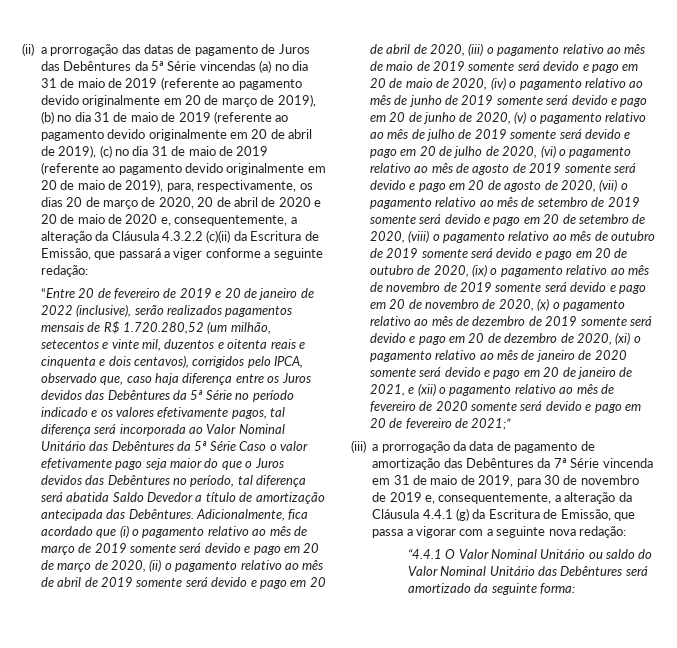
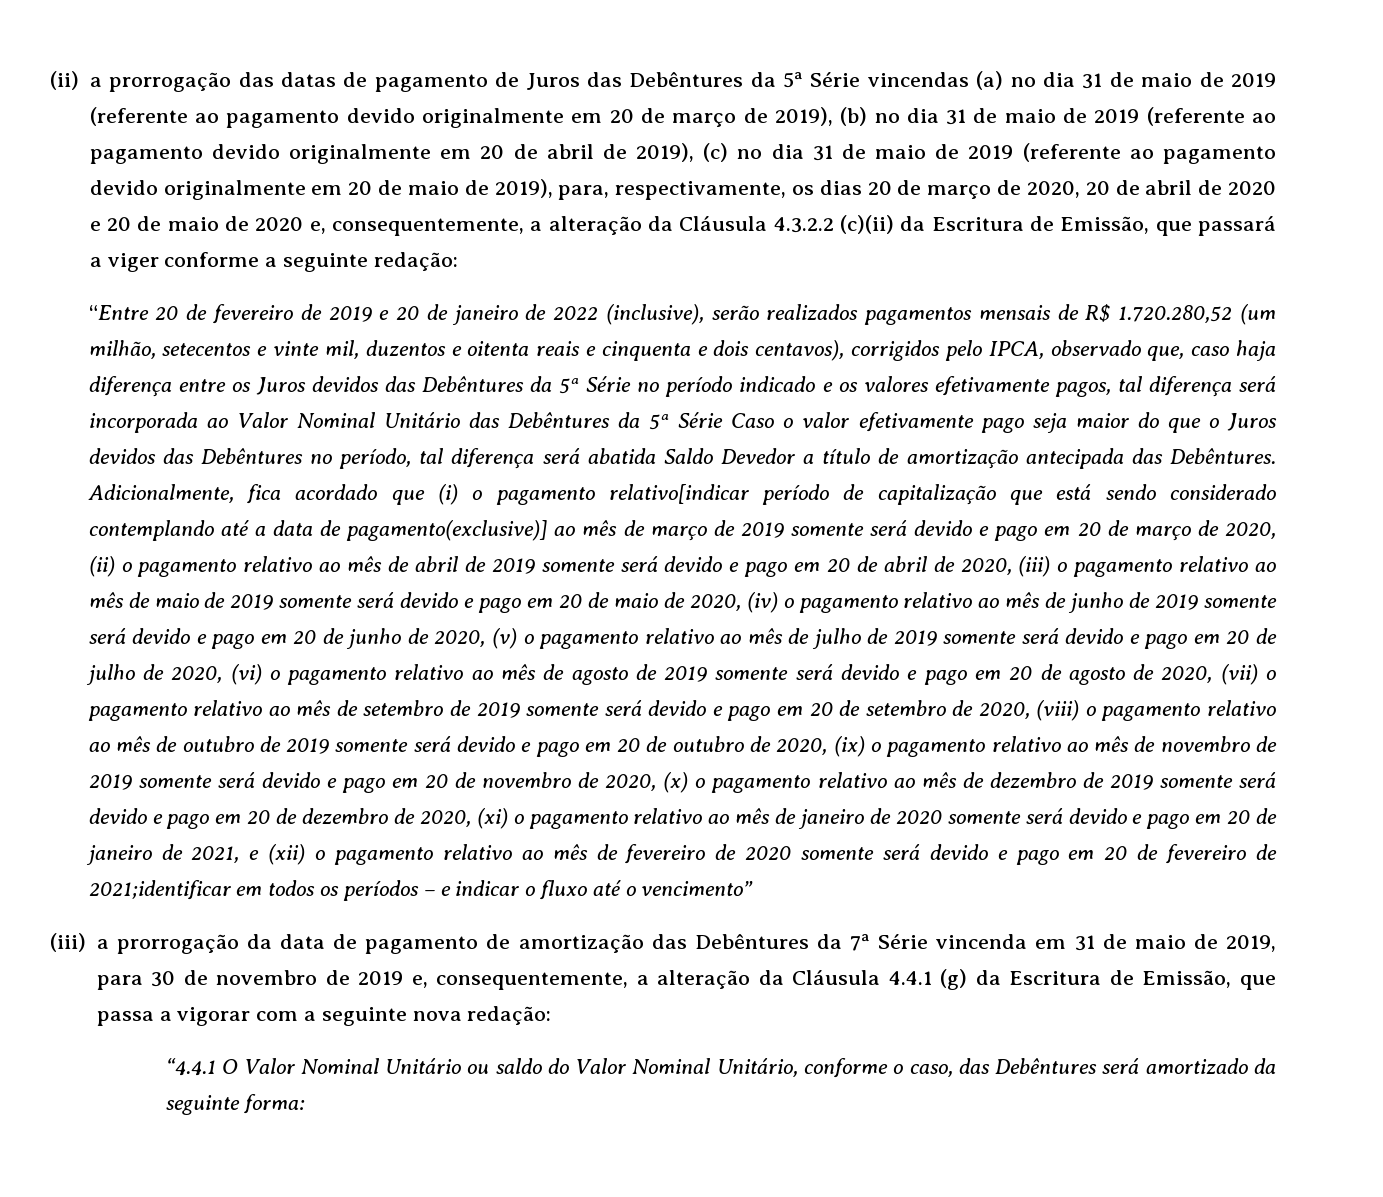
- Adicionalmente, fica acordado que (i) o pagamento relativo ao mês de março de 2019 somente será devido e pago em 20 de março de 2020, (ii) o pagamento relativo ao mês de abril de 2019 somente será devido e pago em 20 de abril de 2020, (iii) o pagamento relativo ao mês de maio de 2019 somente será devido e pago em 20 de maio de 2020, (iv) o pagamento relativo ao mês de junho de 2019 somente será devido e pago em 20 de junho de 2020, (v) o pagamento relativo ao mês de julho de 2019 somente será devido e pago em 20 de julho de 2020, (vi) o pagamento relativo ao mês de agosto de 2019 somente será devido e pago em 20 de agosto de 2020, (vii) o pagamento relativo ao mês de setembro de 2019 somente será devido e pago em 20 de setembro de 2020, (viii) o pagamento relativo ao mês de outubro de 2019 somente será devido e pago em 20 de outubro de 2020, (ix) o pagamento relativo ao mês de novembro de 2019 somente será devido e pago em 20 de novembro de 2020, (x) o pagamento relativo ao mês de dezembro de 2019 somente será devido e pago em 20 de dezembro de 2020, (xi) o pagamento relativo ao mês de janeiro de 2020 somente será devido e pago em 20 de janeiro de 2021, e (xii) o pagamento relativo ao mês de fevereiro de 2020 somente será devido e pago em 20 de fevereiro de 2021;”
+ Adicionalmente, fica acordado que (i) o pagamento relativo[indicar período de capitalização que está sendo considerado contemplando até a data de pagamento(exclusive)] ao mês de março de 2019 somente será devido e pago em 20 de março de 2020, (ii) o pagamento relativo ao mês de abril de 2019 somente será devido e pago em 20 de abril de 2020, (iii) o pagamento relativo ao mês de maio de 2019 somente será devido e pago em 20 de maio de 2020, (iv) o pagamento relativo ao mês de junho de 2019 somente será devido e pago em 20 de junho de 2020, (v) o pagamento relativo ao mês de julho de 2019 somente será devido e pago em 20 de julho de 2020, (vi) o pagamento relativo ao mês de agosto de 2019 somente será devido e pago em 20 de agosto de 2020, (vii) o pagamento relativo ao mês de setembro de 2019 somente será devido e pago em 20 de setembro de 2020, (viii) o pagamento relativo ao mês de outubro de 2019 somente será devido e pago em 20 de outubro de 2020, (ix) o pagamento relativo ao mês de novembro de 2019 somente será devido e pago em 20 de novembro de 2020, (x) o pagamento relativo ao mês de dezembro de 2019 somente será devido e pago em 20 de dezembro de 2020, (xi) o pagamento relativo ao mês de janeiro de 2020 somente será devido e pago em 20 de janeiro de 2021, e (xii) o pagamento relativo ao mês de fevereiro de 2020 somente será devido e pago em 20 de fevereiro de 2021;identificar em todos os períodos – e indicar o fluxo até o vencimento”
- “4.4.1 O Valor Nominal Unitário ou saldo do Valor Nominal Unitário das Debêntures será amortizado da seguinte forma:
+ “4.4.1 O Valor Nominal Unitário ou saldo do Valor Nominal Unitário, conforme o caso, das Debêntures será amortizado da seguinte forma:

